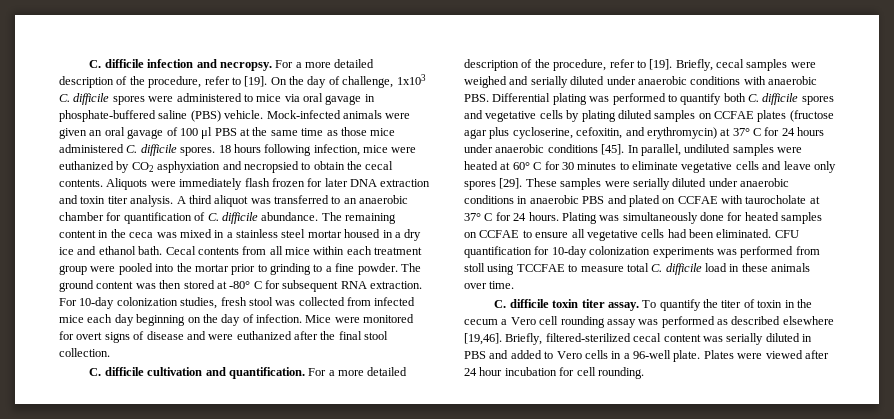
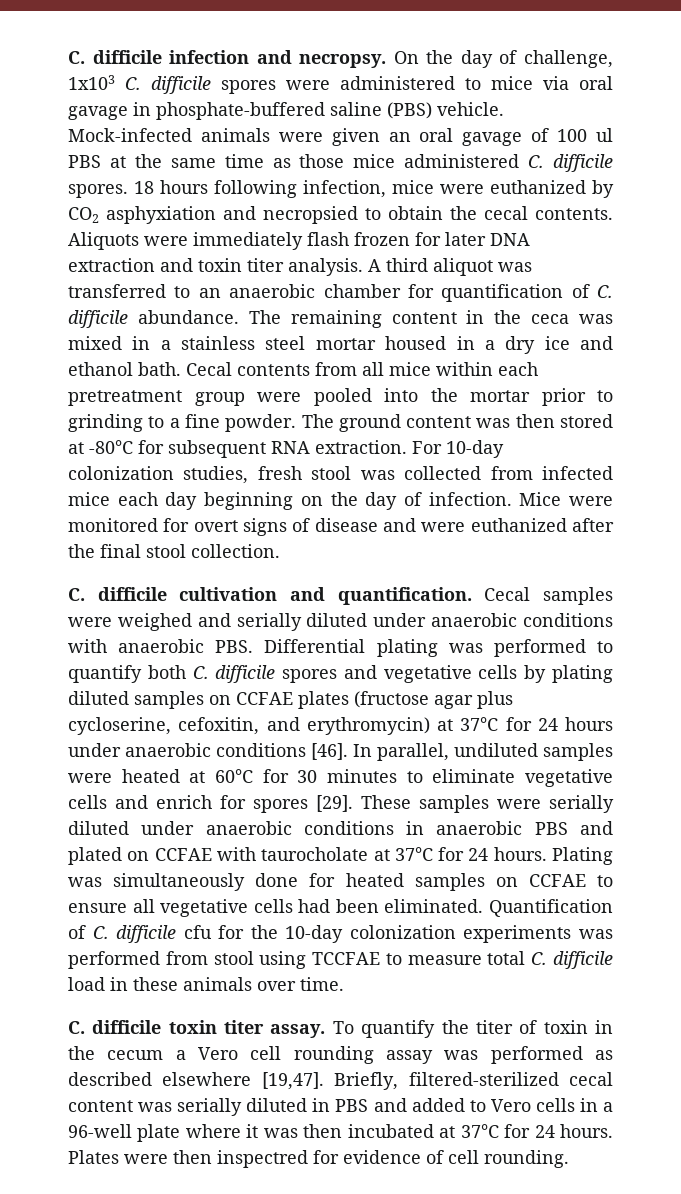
- C. difficile infection and necropsy. For a more detailed description of the procedure, refer to [19].
+ C. difficile infection and necropsy.
- Mock-infected animals were given an oral gavage of 100 μl PBS at the same time as those mice administered C. difficile spores.
+ Mock-infected animals were given an oral gavage of 100 ul PBS at the same time as those mice administered C. difficile spores.
- Cecal contents from all mice within each treatment group were pooled into the mortar prior to grinding to a fine powder.
+ Cecal contents from all mice within each pretreatment group were pooled into the mortar prior to grinding to a fine powder.
- The ground content was then stored at -80° C for subsequent RNA extraction.
+ The ground content was then stored at -80°C for subsequent RNA extraction.
- For a more detailed description of the procedure, refer to [19]. Briefly, cecal samples were weighed and serially diluted under anaerobic conditions with anaerobic PBS. Differential plating was performed to quantify both C. difficile spores and vegetative cells by plating diluted samples on CCFAE plates (fructose agar plus cycloserine, cefoxitin, and erythromycin) at 37° C for 24 hours under anaerobic conditions [45].
+ Cecal samples were weighed and serially diluted under anaerobic conditions with anaerobic PBS. Differential plating was performed to quantify both C. difficile spores and vegetative cells by plating diluted samples on CCFAE plates (fructose agar plus cycloserine, cefoxitin, and erythromycin) at 37°C for 24 hours under anaerobic conditions [46].
- In parallel, undiluted samples were heated at 60° C for 30 minutes to eliminate vegetative cells and leave only spores [29].
+ In parallel, undiluted samples were heated at 60°C for 30 minutes to eliminate vegetative cells and enrich for spores [29].
- These samples were serially diluted under anaerobic conditions in anaerobic PBS and plated on CCFAE with taurocholate at 37° C for 24 hours.
+ These samples were serially diluted under anaerobic conditions in anaerobic PBS and plated on CCFAE with taurocholate at 37°C for 24 hours.
- CFU quantification for 10-day colonization experiments was performed from stoll using TCCFAE to measure total C. difficile load in these animals over time.
+ Quantification of C. difficile cfu for the 10-day colonization experiments was performed from stool using TCCFAE to measure total C. difficile load in these animals over time.
- To quantify the titer of toxin in the cecum a Vero cell rounding assay was performed as described elsewhere [19,46].
+ To quantify the titer of toxin in the cecum a Vero cell rounding assay was performed as described elsewhere [19,47].
- Briefly, filtered-sterilized cecal content was serially diluted in PBS and added to Vero cells in a 96-well plate. Plates were viewed after 24 hour incubation for cell rounding.
+ Briefly, filtered-sterilized cecal content was serially diluted in PBS and added to Vero cells in a 96-well plate where it was then incubated at 37°C for 24 hours. Plates were then inspectred for evidence of cell rounding.

